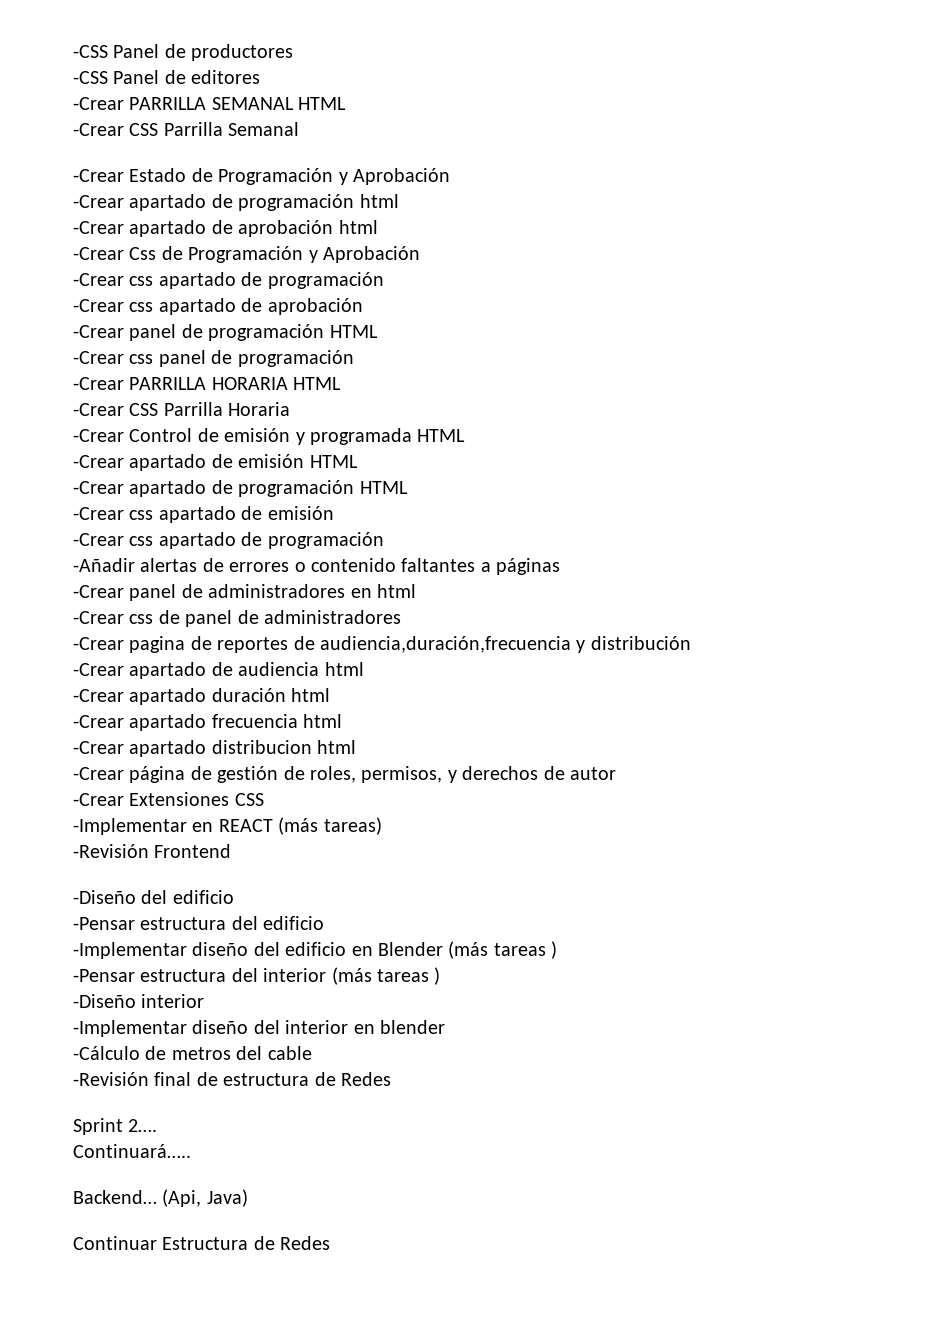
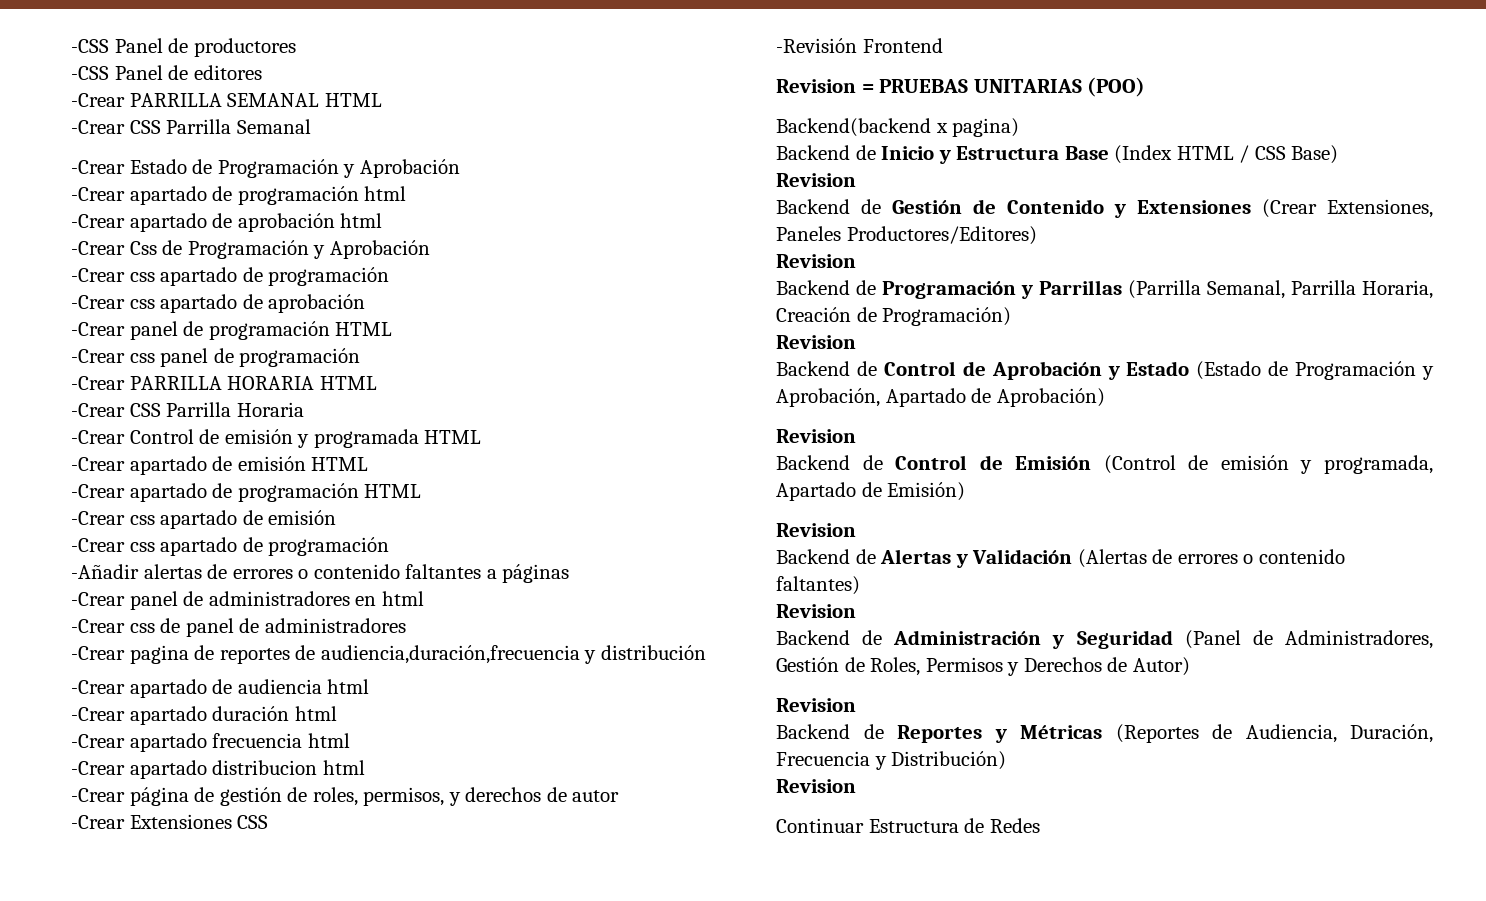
- -Implementar en REACT (más tareas)
  -Revisión Frontend
- -Diseño del edificio
- -Pensar estructura del edificio
- -Implementar diseño del edificio en Blender (más tareas )
- -Pensar estructura del interior (más tareas )
- -Diseño interior
- -Implementar diseño del interior en blender
- -Cálculo de metros del cable
- -Revisión final de estructura de Redes
- Sprint 2….
- Continuará…..
- Backend… (Api, Java)
+ Revision = PRUEBAS UNITARIAS (POO)
+ Backend(backend x pagina)
+ Backend de Inicio y Estructura Base (Index HTML / CSS Base)
+ Revision
+ Backend de Gestión de Contenido y Extensiones (Crear Extensiones, Paneles Productores/Editores)
+ Revision
+ Backend de Programación y Parrillas (Parrilla Semanal, Parrilla Horaria, Creación de Programación)
+ Revision
+ Backend de Control de Aprobación y Estado (Estado de Programación y Aprobación, Apartado de Aprobación)
+ Revision
+ Backend de Control de Emisión (Control de emisión y programada, Apartado de Emisión)
+ Revision
+ Backend de Alertas y Validación (Alertas de errores o contenido faltantes)
+ Revision
+ Backend de Administración y Seguridad (Panel de Administradores, Gestión de Roles, Permisos y Derechos de Autor)
+ Revision
+ Backend de Reportes y Métricas (Reportes de Audiencia, Duración, Frecuencia y Distribución)
+ Revision

